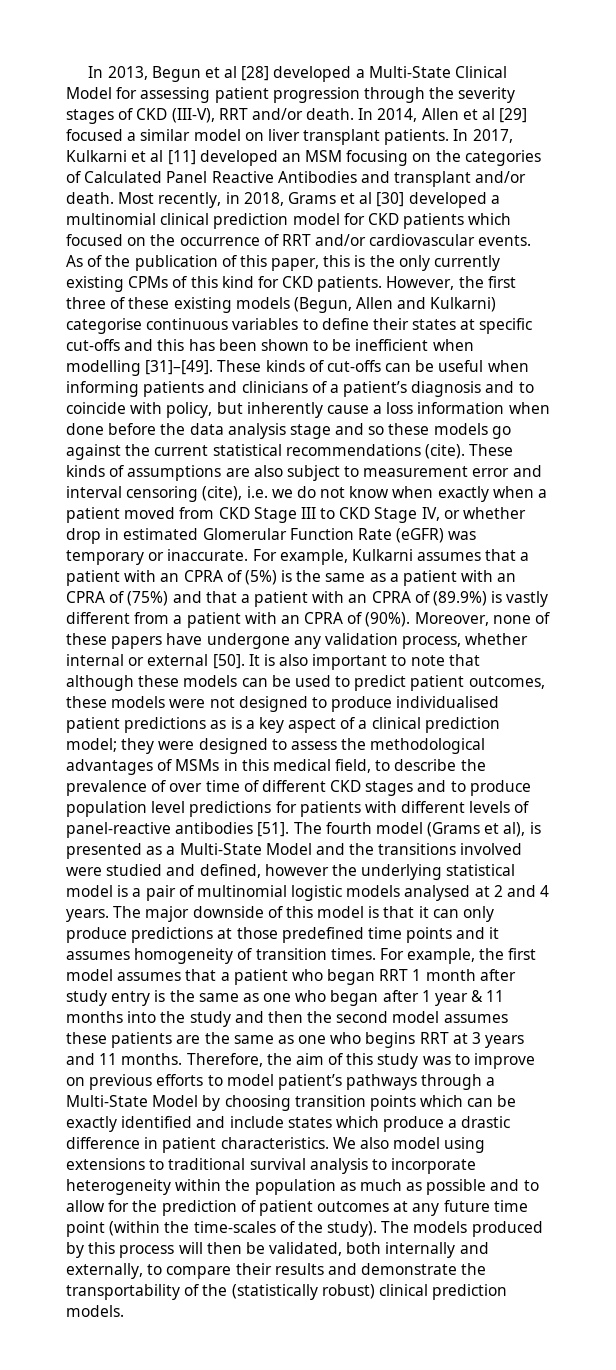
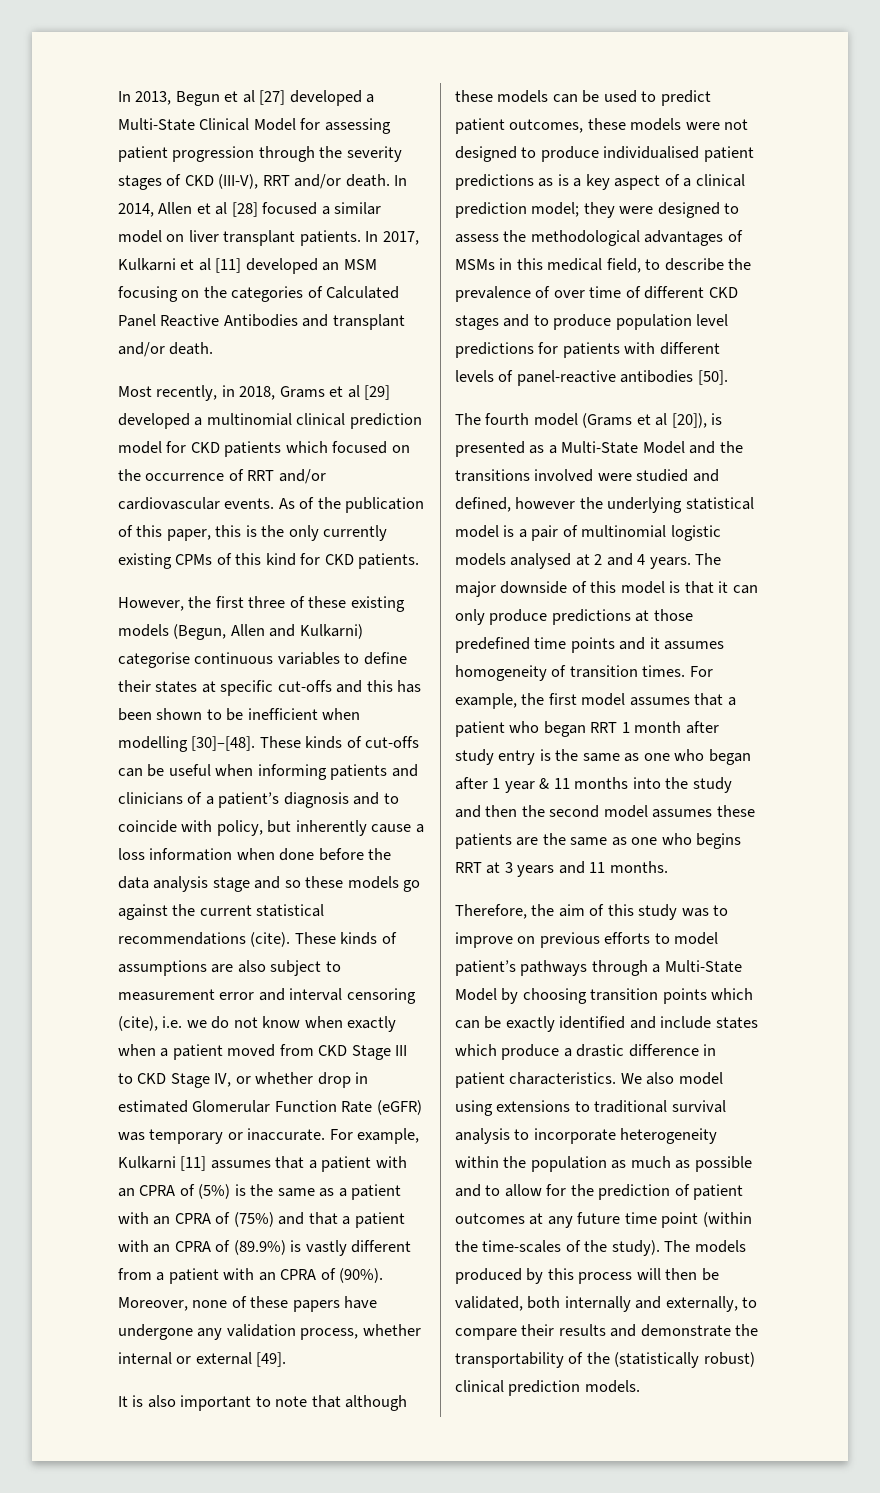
- In 2013, Begun et al [28] developed a Multi-State Clinical Model for assessing patient progression through the severity stages of CKD (III-V), RRT and/or death.
+ In 2013, Begun et al [27] developed a Multi-State Clinical Model for assessing patient progression through the severity stages of CKD (III-V), RRT and/or death.
- In 2014, Allen et al [29] focused a similar model on liver transplant patients.
+ In 2014, Allen et al [28] focused a similar model on liver transplant patients.
- In 2017, Kulkarni et al [11] developed an MSM focusing on the categories of Calculated Panel Reactive Antibodies and transplant and/or death. Most recently, in 2018, Grams et al [30] developed a multinomial clinical prediction model for CKD patients which focused on the occurrence of RRT and/or cardiovascular events.
+ In 2017, Kulkarni et al [11] developed an MSM focusing on the categories of Calculated Panel Reactive Antibodies and transplant and/or death.
+ Most recently, in 2018, Grams et al [29] developed a multinomial clinical prediction model for CKD patients which focused on the occurrence of RRT and/or cardiovascular events.
- As of the publication of this paper, this is the only currently existing CPMs of this kind for CKD patients. However, the first three of these existing models (Begun, Allen and Kulkarni) categorise continuous variables to define their states at specific cut-offs and this has been shown to be inefficient when modelling [31]–[49].
+ As of the publication of this paper, this is the only currently existing CPMs of this kind for CKD patients.
+ However, the first three of these existing models (Begun, Allen and Kulkarni) categorise continuous variables to define their states at specific cut-offs and this has been shown to be inefficient when modelling [30]–[48].
- For example, Kulkarni assumes that a patient with an CPRA of (5%) is the same as a patient with an CPRA of (75%) and that a patient with an CPRA of (89.9%) is vastly different from a patient with an CPRA of (90%).
+ For example, Kulkarni [11] assumes that a patient with an CPRA of (5%) is the same as a patient with an CPRA of (75%) and that a patient with an CPRA of (89.9%) is vastly different from a patient with an CPRA of (90%).
- Moreover, none of these papers have undergone any validation process, whether internal or external [50]. It is also important to note that although these models can be used to predict patient outcomes, these models were not designed to produce individualised patient predictions as is a key aspect of a clinical prediction model;
+ Moreover, none of these papers have undergone any validation process, whether internal or external [49].
+ It is also important to note that although these models can be used to predict patient outcomes, these models were not designed to produce individualised patient predictions as is a key aspect of a clinical prediction model;
- they were designed to assess the methodological advantages of MSMs in this medical field, to describe the prevalence of over time of different CKD stages and to produce population level predictions for patients with different levels of panel-reactive antibodies [51]. The fourth model (Grams et al), is presented as a Multi-State Model and the transitions involved were studied and defined, however the underlying statistical model is a pair of multinomial logistic models analysed at 2 and 4 years.
+ they were designed to assess the methodological advantages of MSMs in this medical field, to describe the prevalence of over time of different CKD stages and to produce population level predictions for patients with different levels of panel-reactive antibodies [50].
+ The fourth model (Grams et al [20]), is presented as a Multi-State Model and the transitions involved were studied and defined, however the underlying statistical model is a pair of multinomial logistic models analysed at 2 and 4 years.
- For example, the first model assumes that a patient who began RRT 1 month after study entry is the same as one who began after 1 year & 11 months into the study and then the second model assumes these patients are the same as one who begins RRT at 3 years and 11 months. Therefore, the aim of this study was to improve on previous efforts to model patient’s pathways through a Multi-State Model by choosing transition points which can be exactly identified and include states which produce a drastic difference in patient characteristics.
+ For example, the first model assumes that a patient who began RRT 1 month after study entry is the same as one who began after 1 year & 11 months into the study and then the second model assumes these patients are the same as one who begins RRT at 3 years and 11 months.
+ Therefore, the aim of this study was to improve on previous efforts to model patient’s pathways through a Multi-State Model by choosing transition points which can be exactly identified and include states which produce a drastic difference in patient characteristics.

